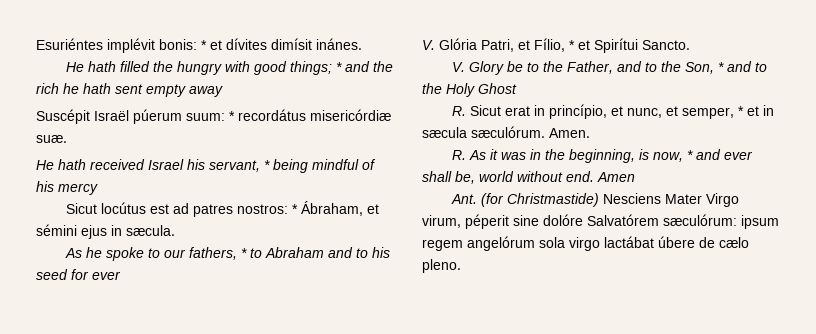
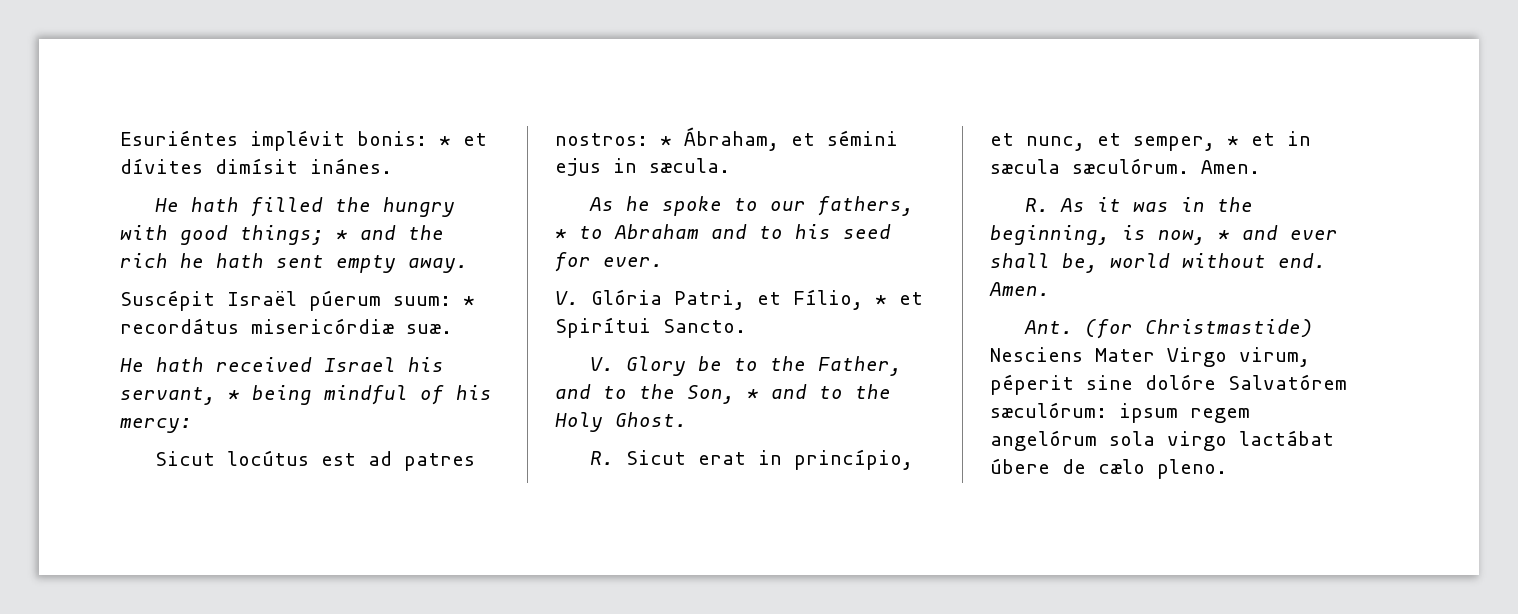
- He hath filled the hungry with good things; * and the rich he hath sent empty away
+ He hath filled the hungry with good things; * and the rich he hath sent empty away.
- He hath received Israel his servant, * being mindful of his mercy
+ He hath received Israel his servant, * being mindful of his mercy:
- As he spoke to our fathers, * to Abraham and to his seed for ever
+ As he spoke to our fathers, * to Abraham and to his seed for ever.
- V. Glory be to the Father, and to the Son, * and to the Holy Ghost
+ V. Glory be to the Father, and to the Son, * and to the Holy Ghost.
- R. As it was in the beginning, is now, * and ever shall be, world without end. Amen
+ R. As it was in the beginning, is now, * and ever shall be, world without end. Amen.

